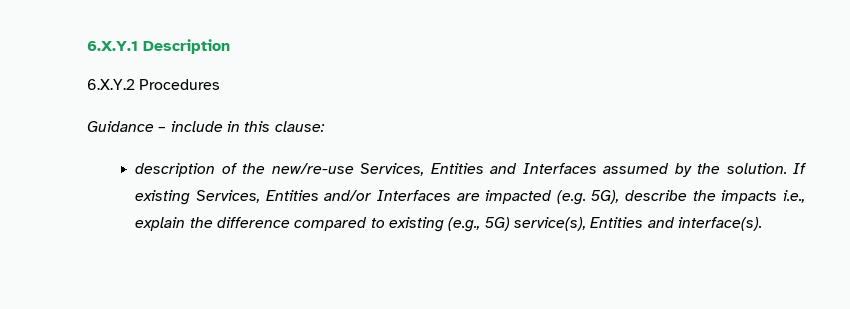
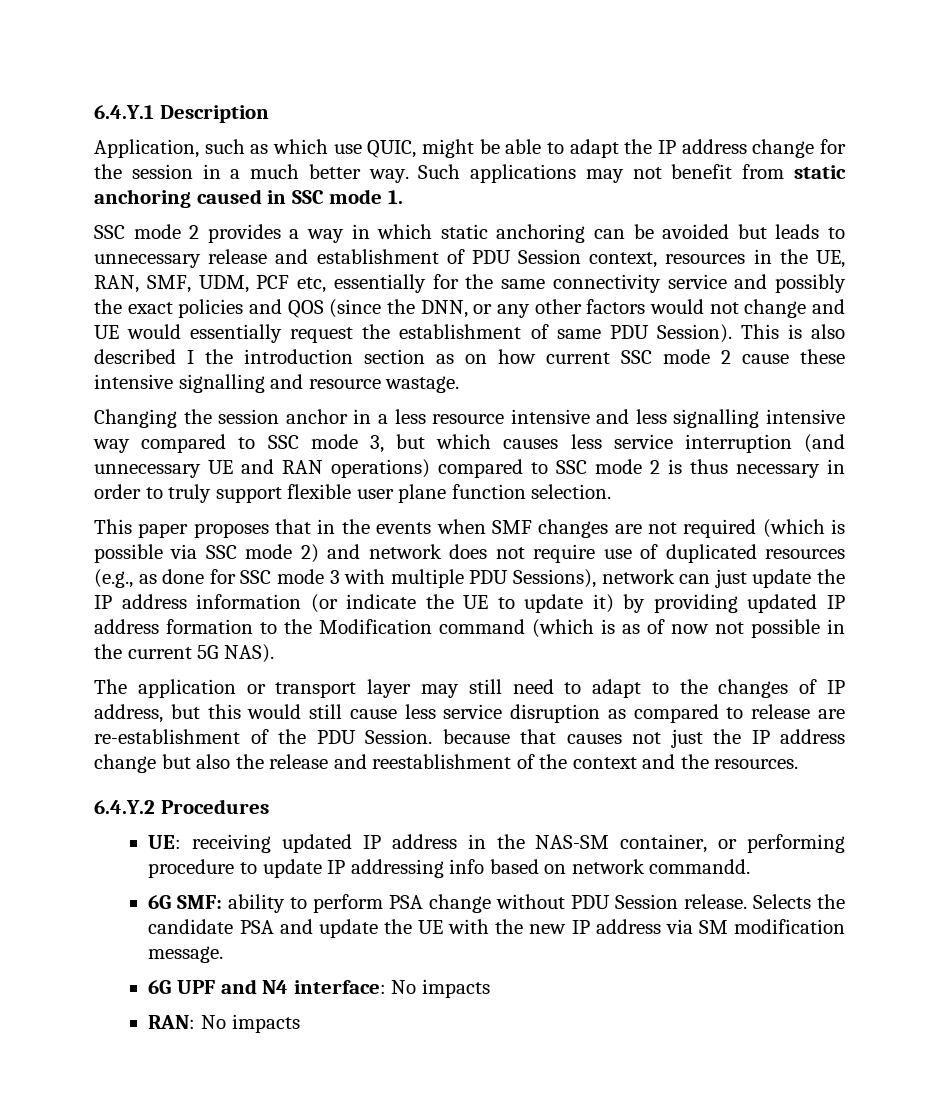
- 6.X.Y.1 Description
+ 6.4.Y.1 Description
- 6.X.Y.2 Procedures
- Guidance – include in this clause:
- description of the new/re-use Services, Entities and Interfaces assumed by the solution. If existing Services, Entities and/or Interfaces are impacted (e.g. 5G), describe the impacts i.e., explain the difference compared to existing (e.g., 5G) service(s), Entities and interface(s).
+ Application, such as which use QUIC, might be able to adapt the IP address change for the session in a much better way. Such applications may not benefit from static anchoring caused in SSC mode 1.
+ SSC mode 2 provides a way in which static anchoring can be avoided but leads to unnecessary release and establishment of PDU Session context, resources in the UE, RAN, SMF, UDM, PCF etc, essentially for the same connectivity service and possibly the exact policies and QOS (since the DNN, or any other factors would not change and UE would essentially request the establishment of same PDU Session). This is also described I the introduction section as on how current SSC mode 2 cause these intensive signalling and resource wastage.
+ Changing the session anchor in a less resource intensive and less signalling intensive way compared to SSC mode 3, but which causes less service interruption (and unnecessary UE and RAN operations) compared to SSC mode 2 is thus necessary in order to truly support flexible user plane function selection.
+ This paper proposes that in the events when SMF changes are not required (which is possible via SSC mode 2) and network does not require use of duplicated resources (e.g., as done for SSC mode 3 with multiple PDU Sessions), network can just update the IP address information (or indicate the UE to update it) by providing updated IP address formation to the Modification command (which is as of now not possible in the current 5G NAS).
+ The application or transport layer may still need to adapt to the changes of IP address, but this would still cause less service disruption as compared to release are re-establishment of the PDU Session. because that causes not just the IP address change but also the release and reestablishment of the context and the resources.
+ 6.4.Y.2 Procedures
+ UE: receiving updated IP address in the NAS-SM container, or performing procedure to update IP addressing info based on network commandd.
+ 6G SMF: ability to perform PSA change without PDU Session release. Selects the candidate PSA and update the UE with the new IP address via SM modification message.
+ 6G UPF and N4 interface: No impacts
+ RAN: No impacts

